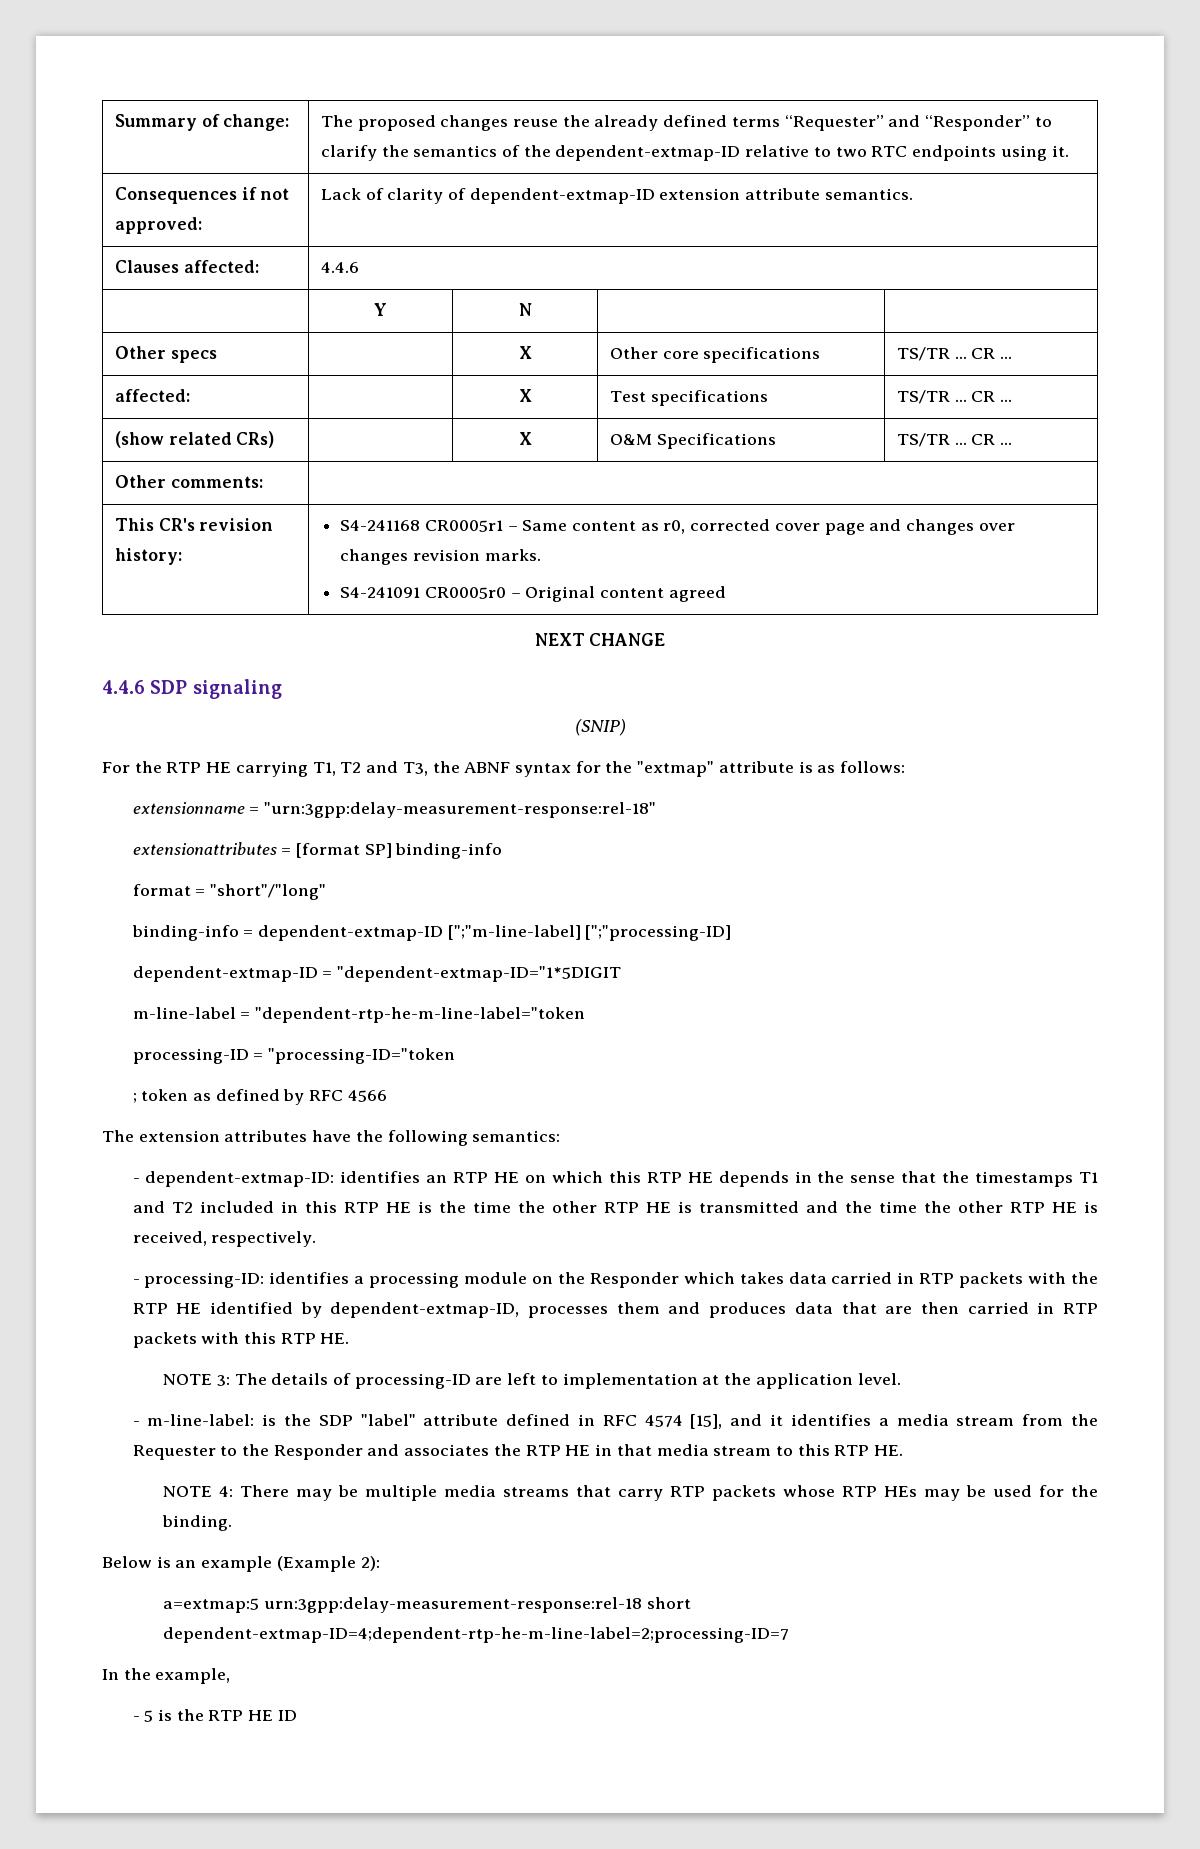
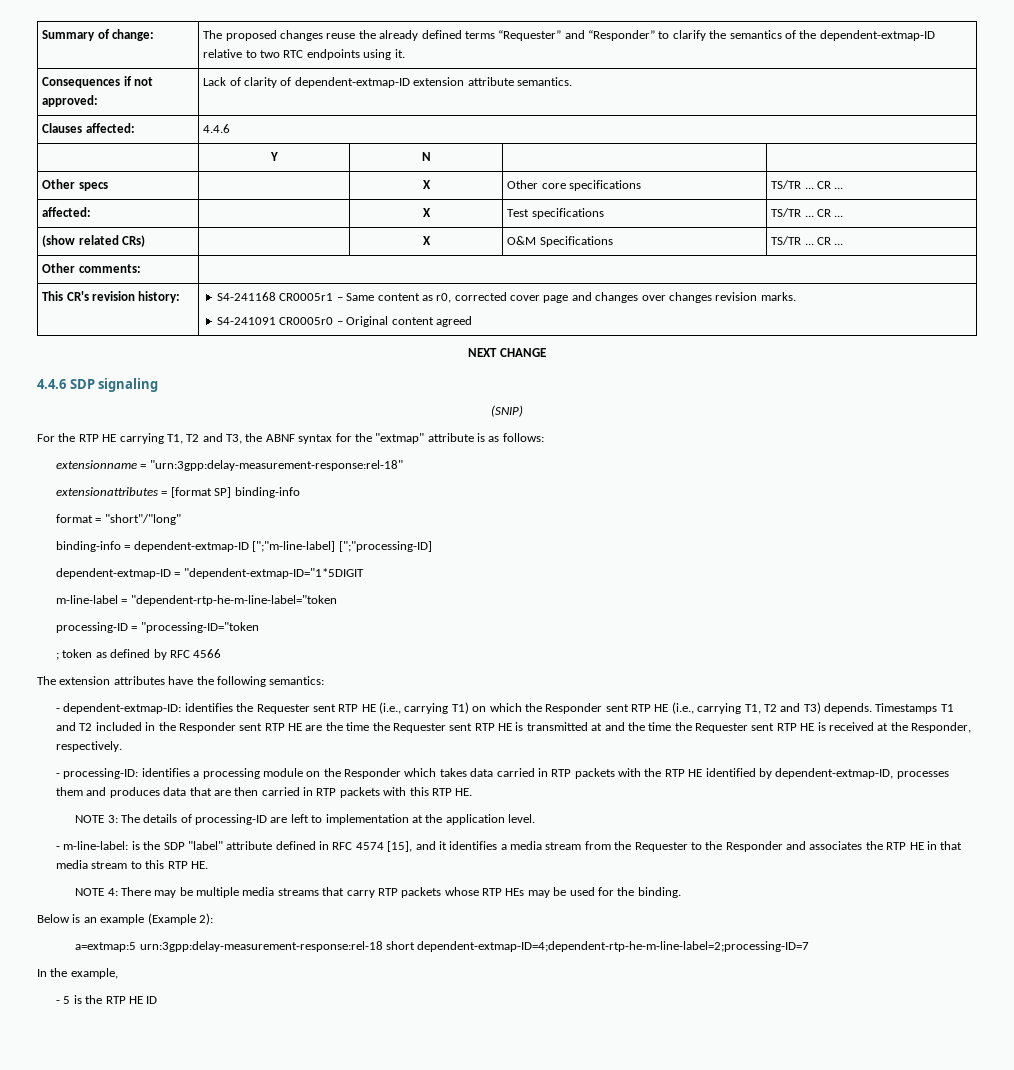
- - dependent-extmap-ID: identifies an RTP HE on which this RTP HE depends in the sense that the timestamps T1 and T2 included in this RTP HE is the time the other RTP HE is transmitted and the time the other RTP HE is received, respectively.
+ - dependent-extmap-ID: identifies the Requester sent RTP HE (i.e., carrying T1) on which the Responder sent RTP HE (i.e., carrying T1, T2 and T3) depends. Timestamps T1 and T2 included in the Responder sent RTP HE are the time the Requester sent RTP HE is transmitted at and the time the Requester sent RTP HE is received at the Responder, respectively.

